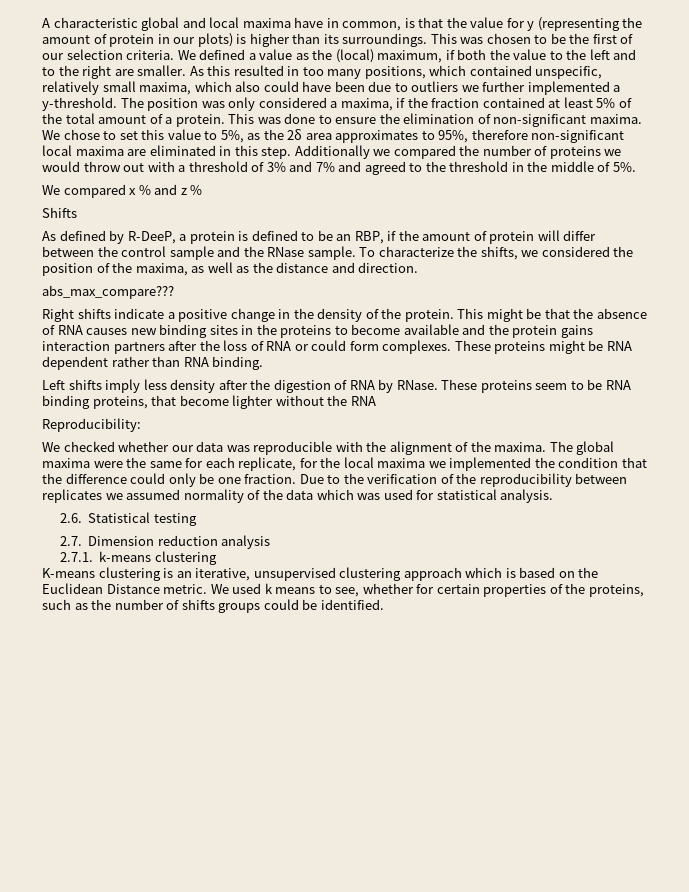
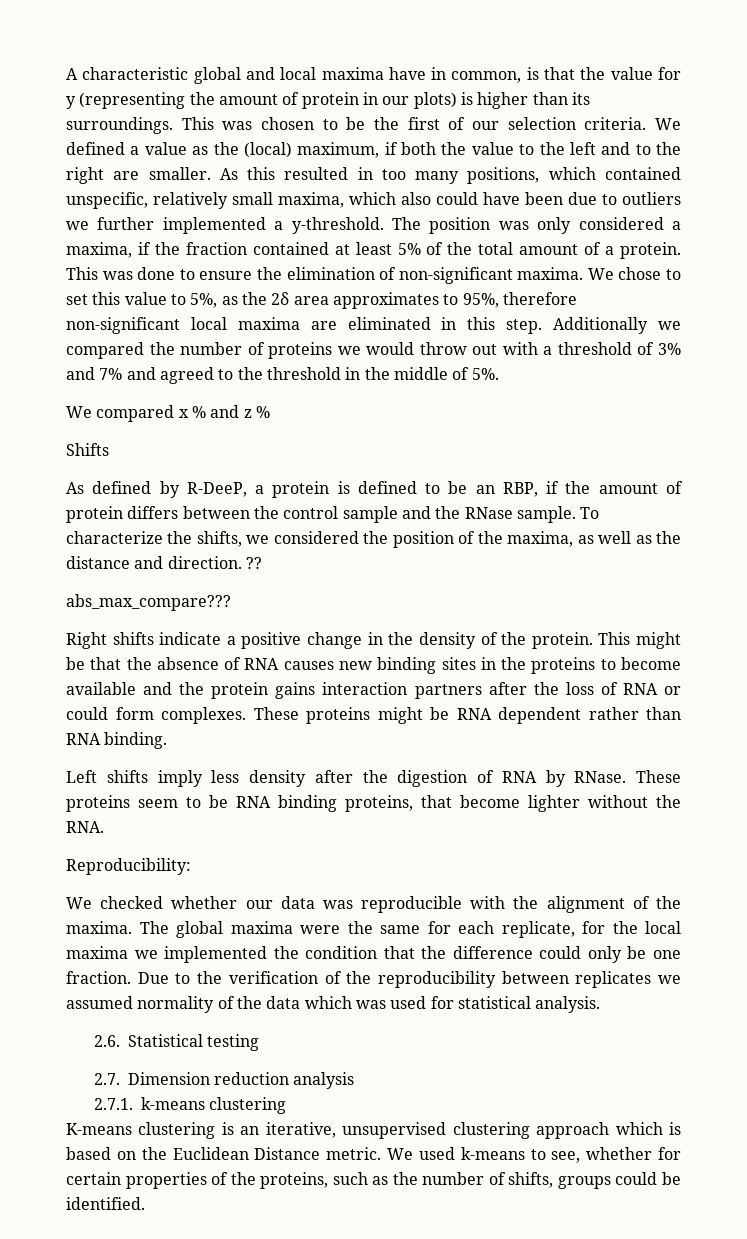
- As defined by R-DeeP, a protein is defined to be an RBP, if the amount of protein will differ between the control sample and the RNase sample.
+ As defined by R-DeeP, a protein is defined to be an RBP, if the amount of protein differs between the control sample and the RNase sample.
+ ??
- These proteins seem to be RNA binding proteins, that become lighter without the RNA
+ These proteins seem to be RNA binding proteins, that become lighter without the RNA.
- We used k means to see, whether for certain properties of the proteins, such as the number of shifts groups could be identified.
+ We used k-means to see, whether for certain properties of the proteins, such as the number of shifts, groups could be identified.

